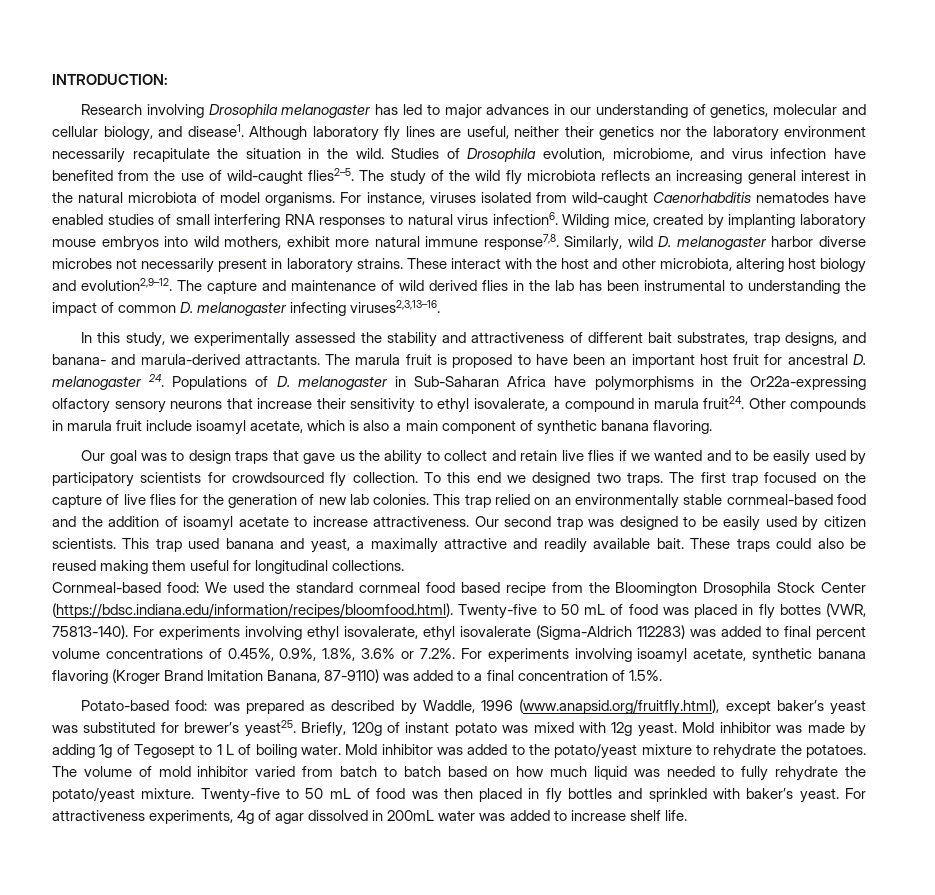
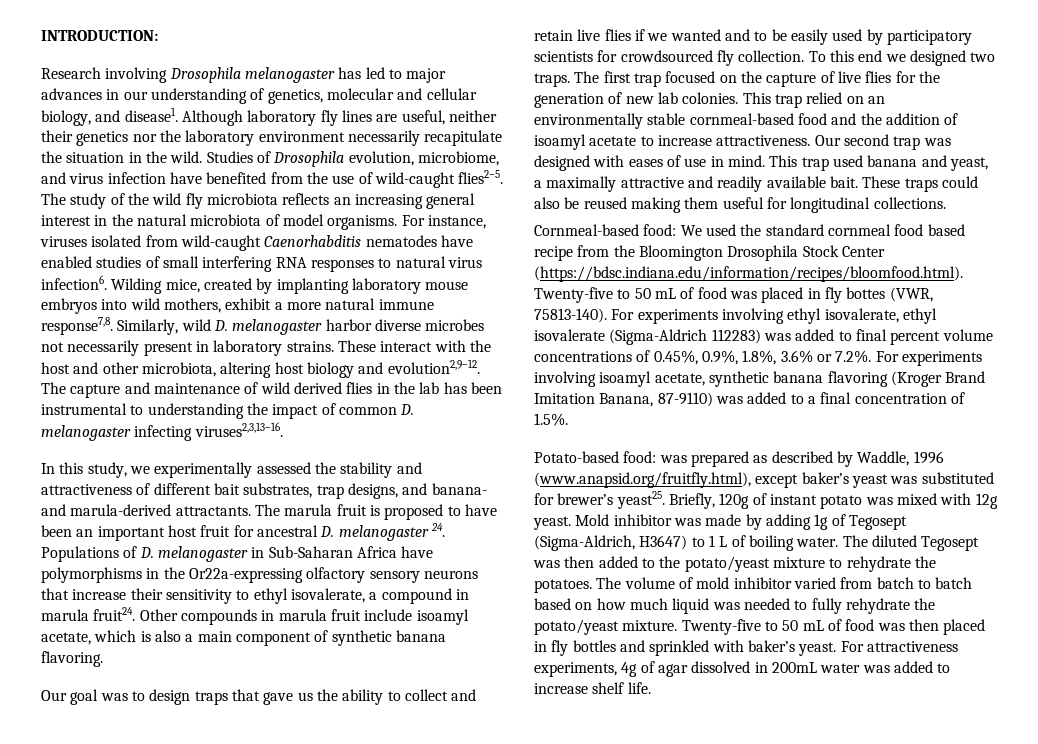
- Wilding mice, created by implanting laboratory mouse embryos into wild mothers, exhibit more natural immune response7,8.
+ Wilding mice, created by implanting laboratory mouse embryos into wild mothers, exhibit a more natural immune response7,8.
- Our second trap was designed to be easily used by citizen scientists.
+ Our second trap was designed with eases of use in mind.
- Mold inhibitor was made by adding 1g of Tegosept to 1 L of boiling water.
+ Mold inhibitor was made by adding 1g of Tegosept (Sigma-Aldrich, H3647) to 1 L of boiling water.
- Mold inhibitor was added to the potato/yeast mixture to rehydrate the potatoes.
+ The diluted Tegosept was then added to the potato/yeast mixture to rehydrate the potatoes.

